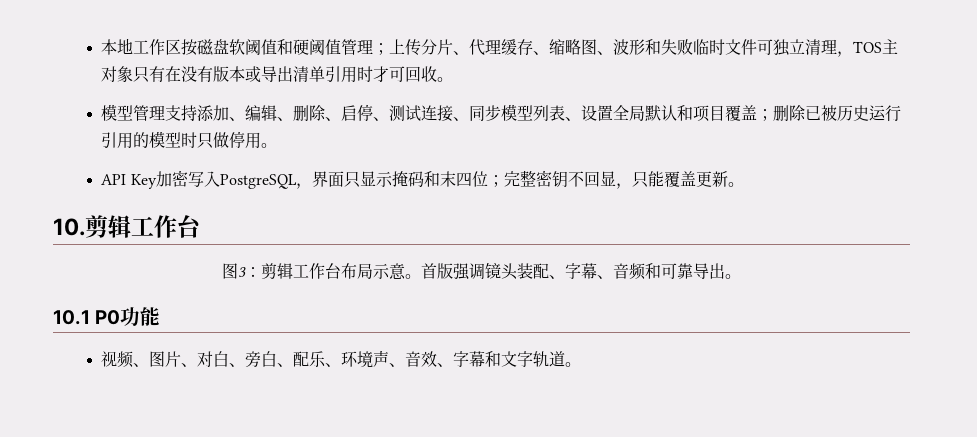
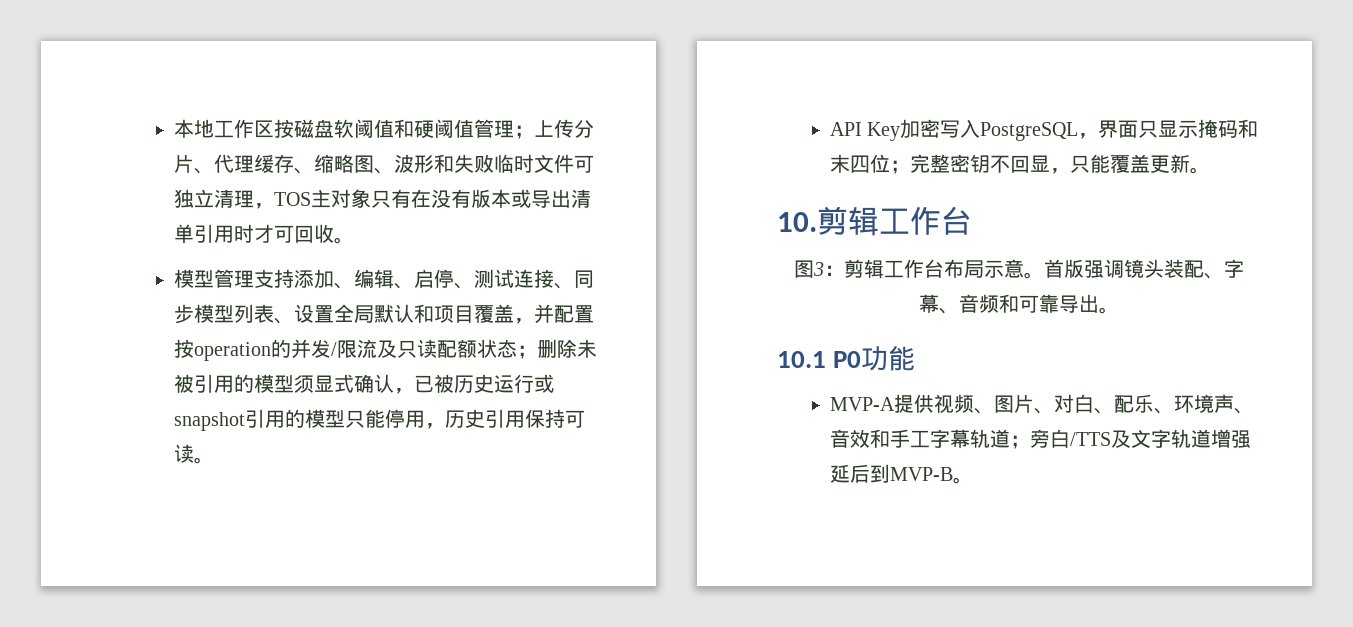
- 模型管理支持添加、编辑、删除、启停、测试连接、同步模型列表、设置全局默认和项目覆盖；删除已被历史运行引用的模型时只做停用。
+ 模型管理支持添加、编辑、启停、测试连接、同步模型列表、设置全局默认和项目覆盖，并配置按operation的并发/限流及只读配额状态；删除未被引用的模型须显式确认，已被历史运行或snapshot引用的模型只能停用，历史引用保持可读。
- 视频、图片、对白、旁白、配乐、环境声、音效、字幕和文字轨道。
+ MVP-A提供视频、图片、对白、配乐、环境声、音效和手工字幕轨道；旁白/TTS及文字轨道增强延后到MVP-B。

